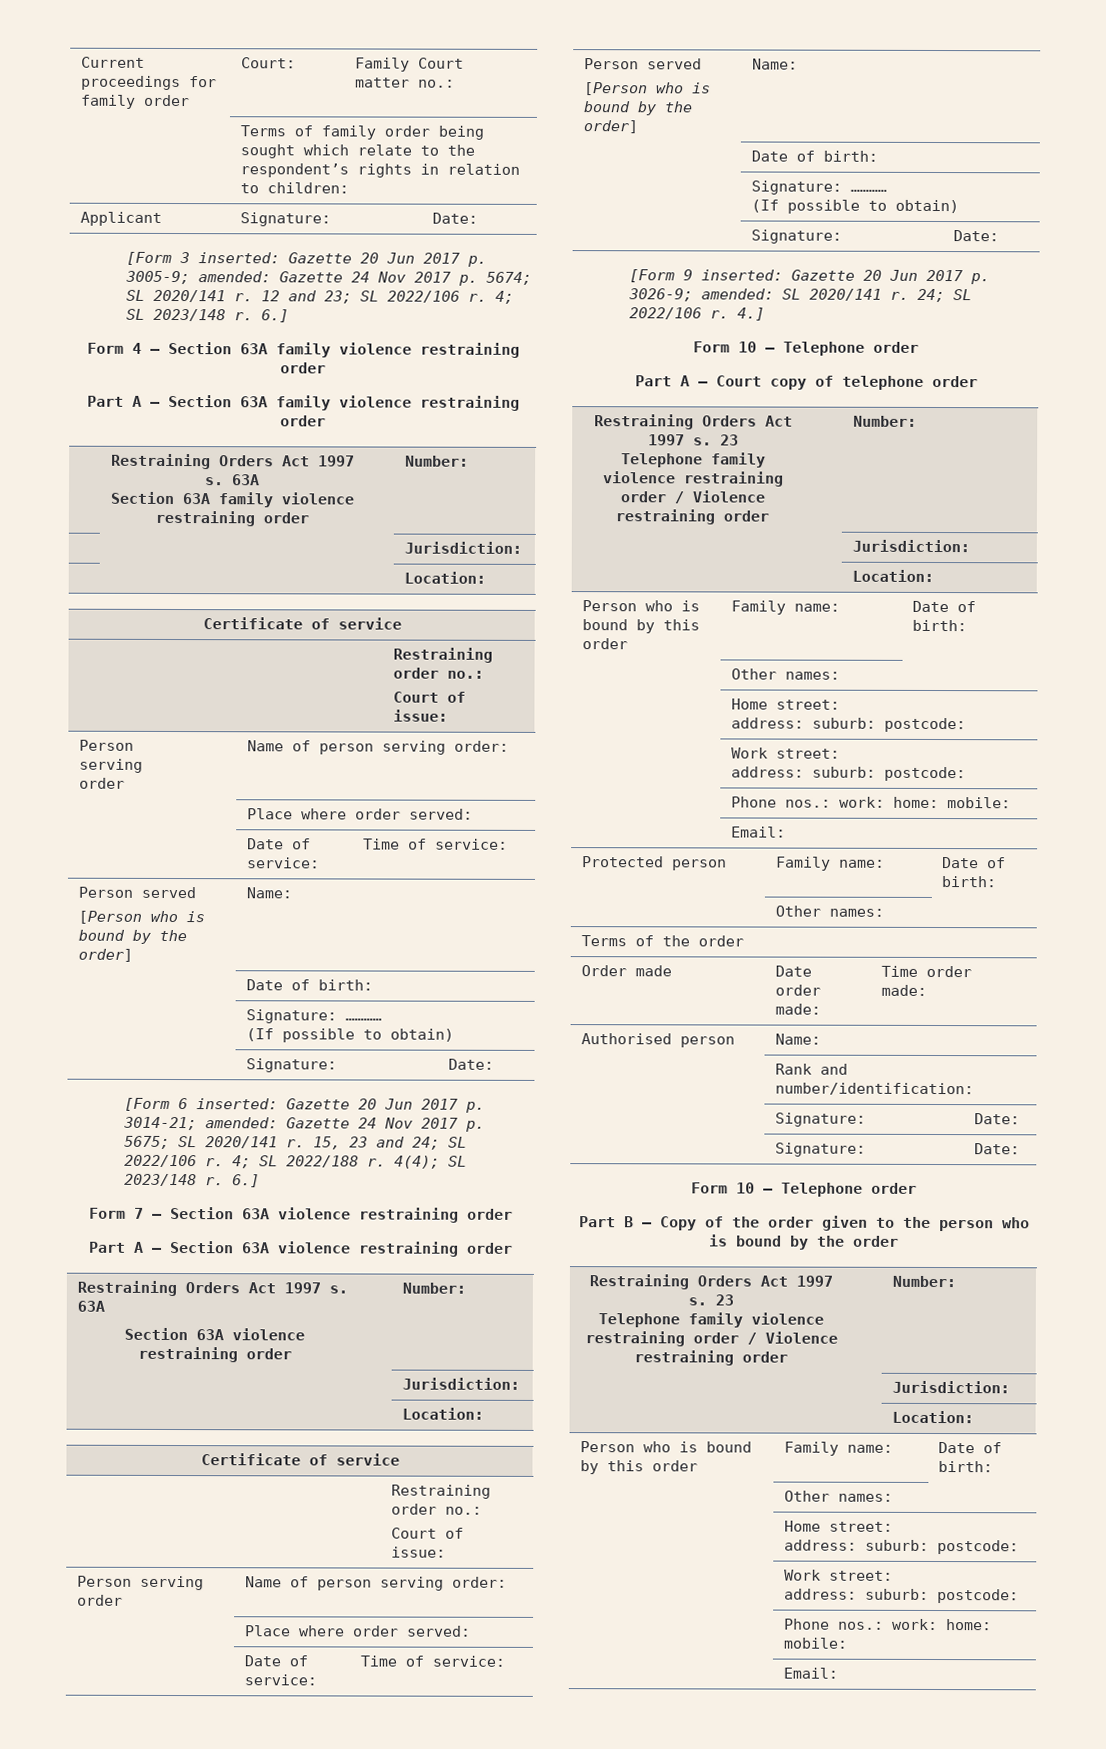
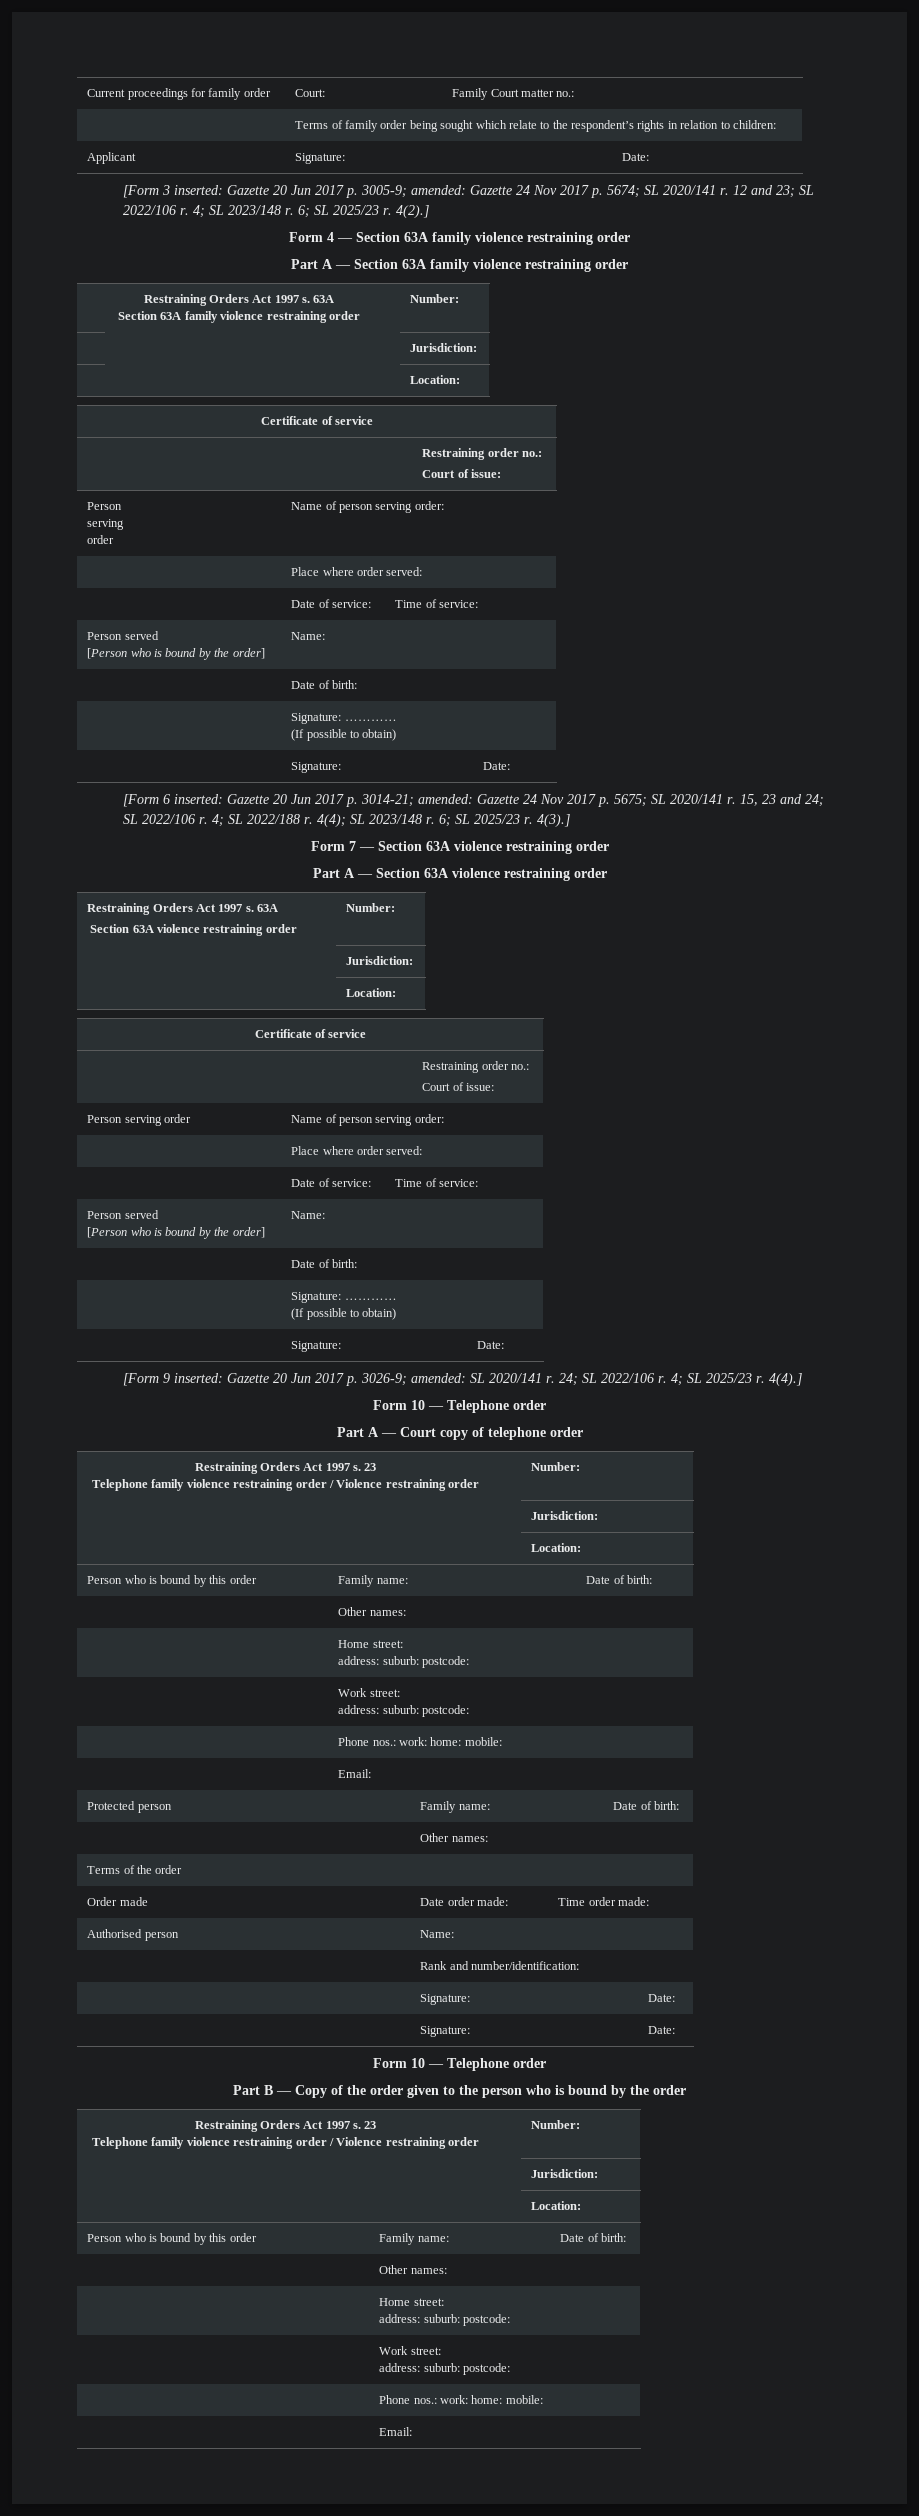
- 4; SL 2023/148 r. 6.]
+ 4; SL 2023/148 r. 6; SL 2025/23 r. 4(2).]
- 4(4); SL 2023/148 r. 6.]
+ 4(4); SL 2023/148 r. 6; SL 2025/23 r. 4(3).]
- 4.]
+ 4; SL 2025/23 r. 4(4).]

